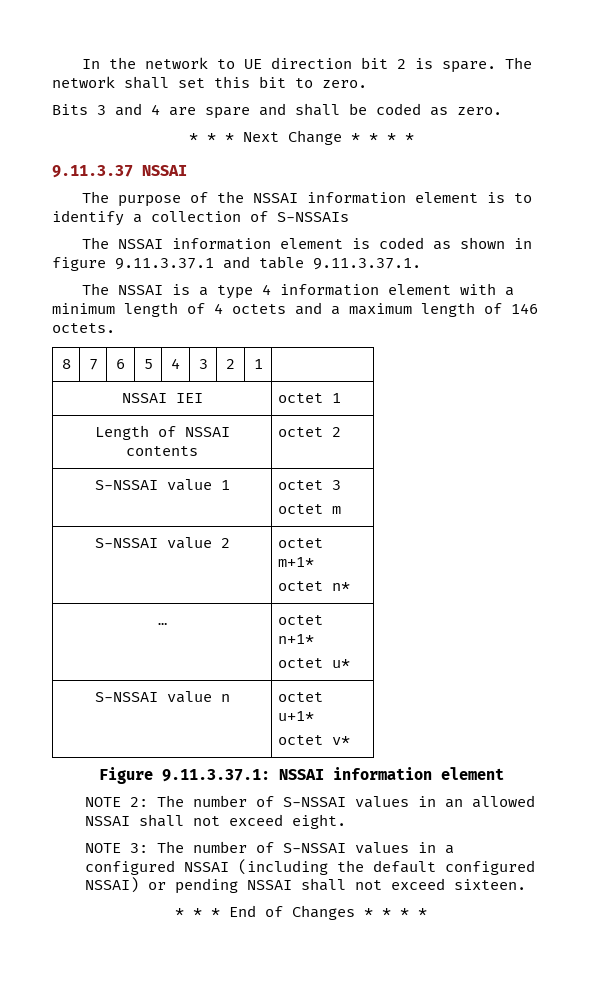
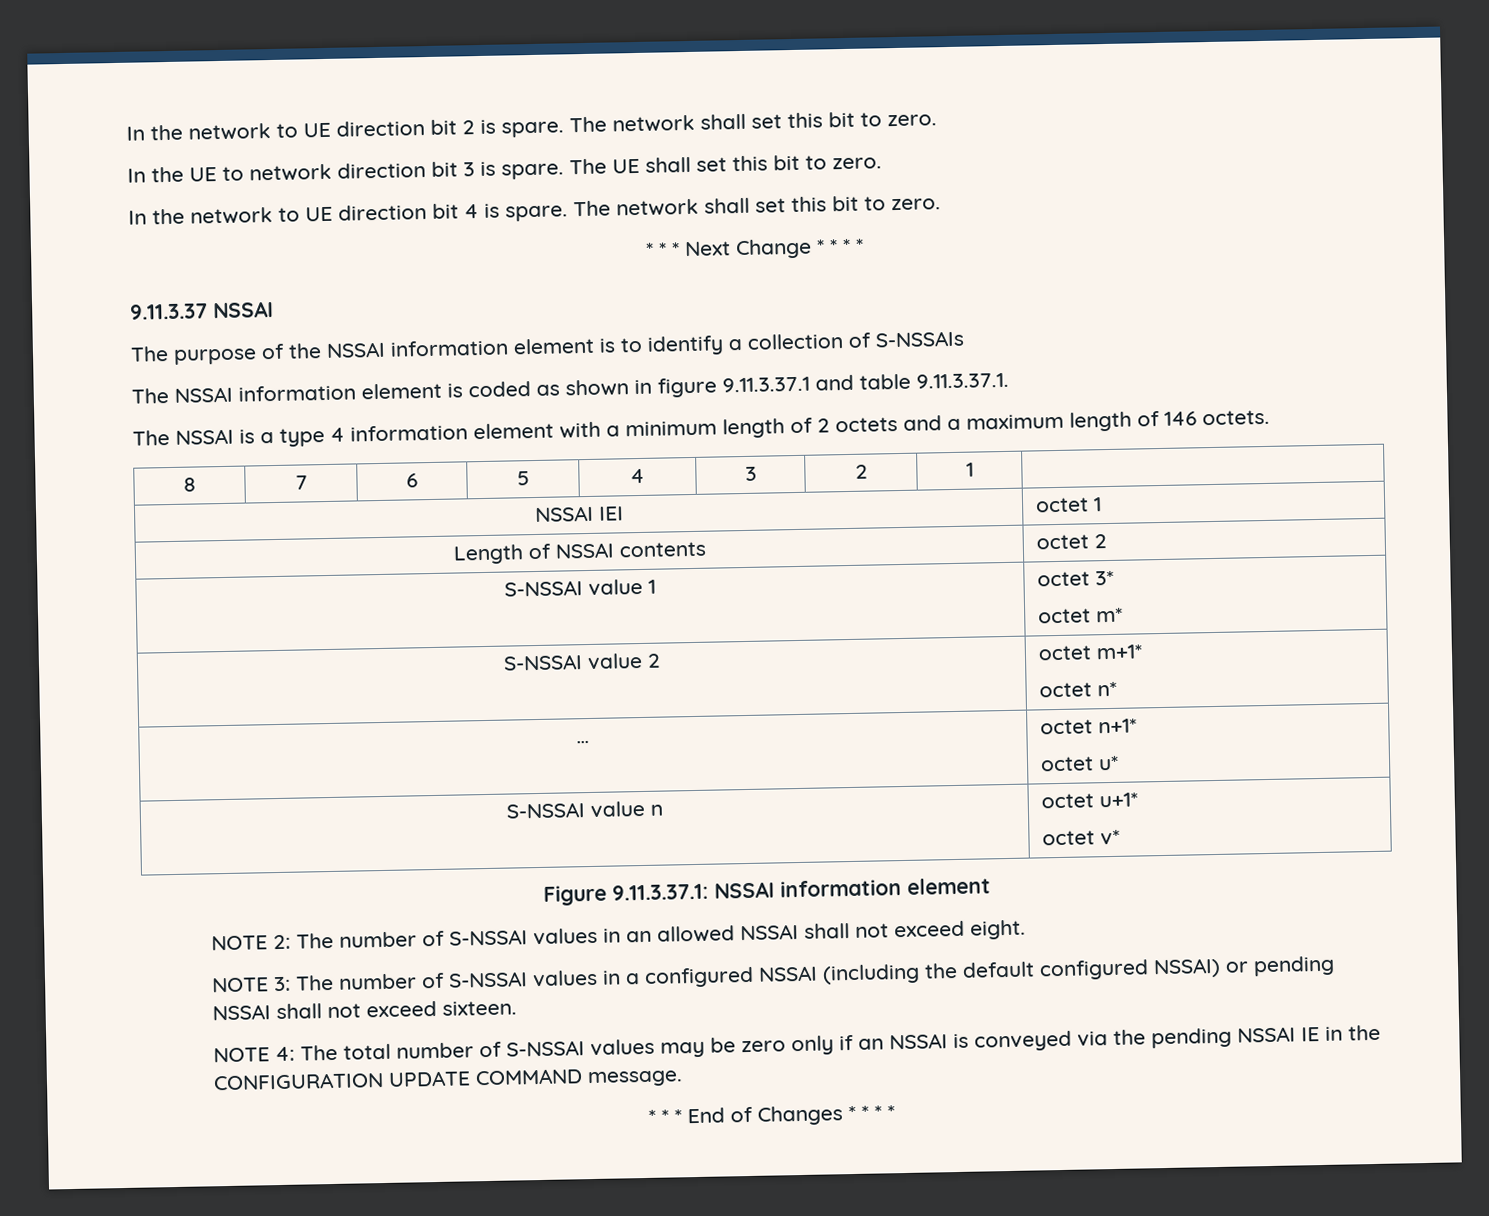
- Bits 3 and 4 are spare and shall be coded as zero.
+ In the UE to network direction bit 3 is spare. The UE shall set this bit to zero.
+ In the network to UE direction bit 4 is spare. The network shall set this bit to zero.
- The NSSAI is a type 4 information element with a minimum length of 4 octets and a maximum length of 146 octets.
+ The NSSAI is a type 4 information element with a minimum length of 2 octets and a maximum length of 146 octets.
- S-NSSAI value 1 | octet 3
- octet m
+ S-NSSAI value 1 | octet 3*
+ octet m*
+ NOTE 4: The total number of S-NSSAI values may be zero only if an NSSAI is conveyed via the pending NSSAI IE in the CONFIGURATION UPDATE COMMAND message.

